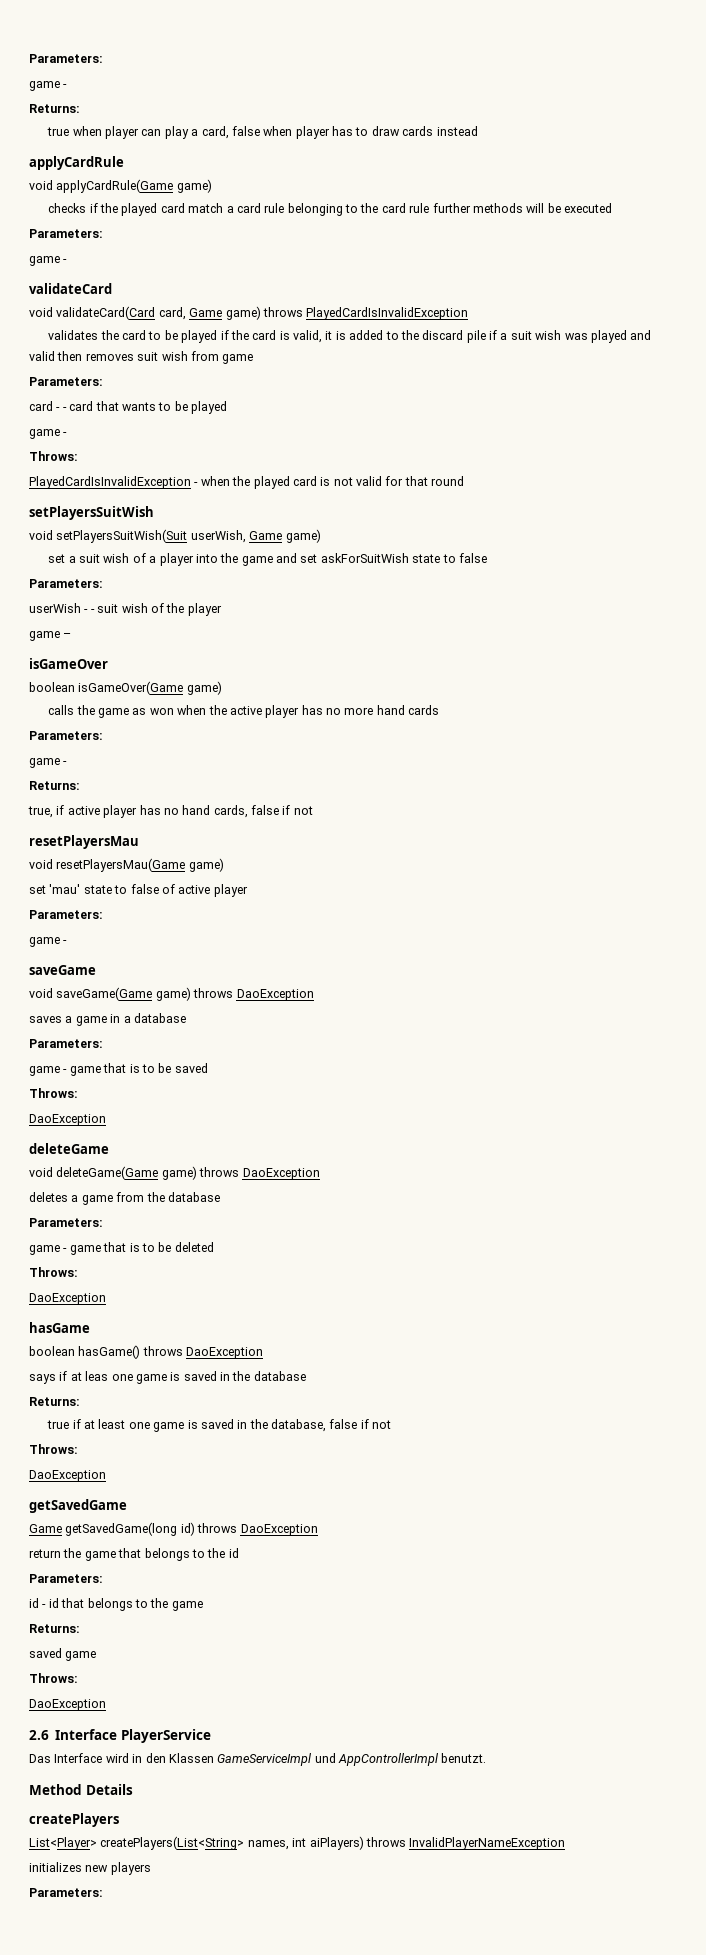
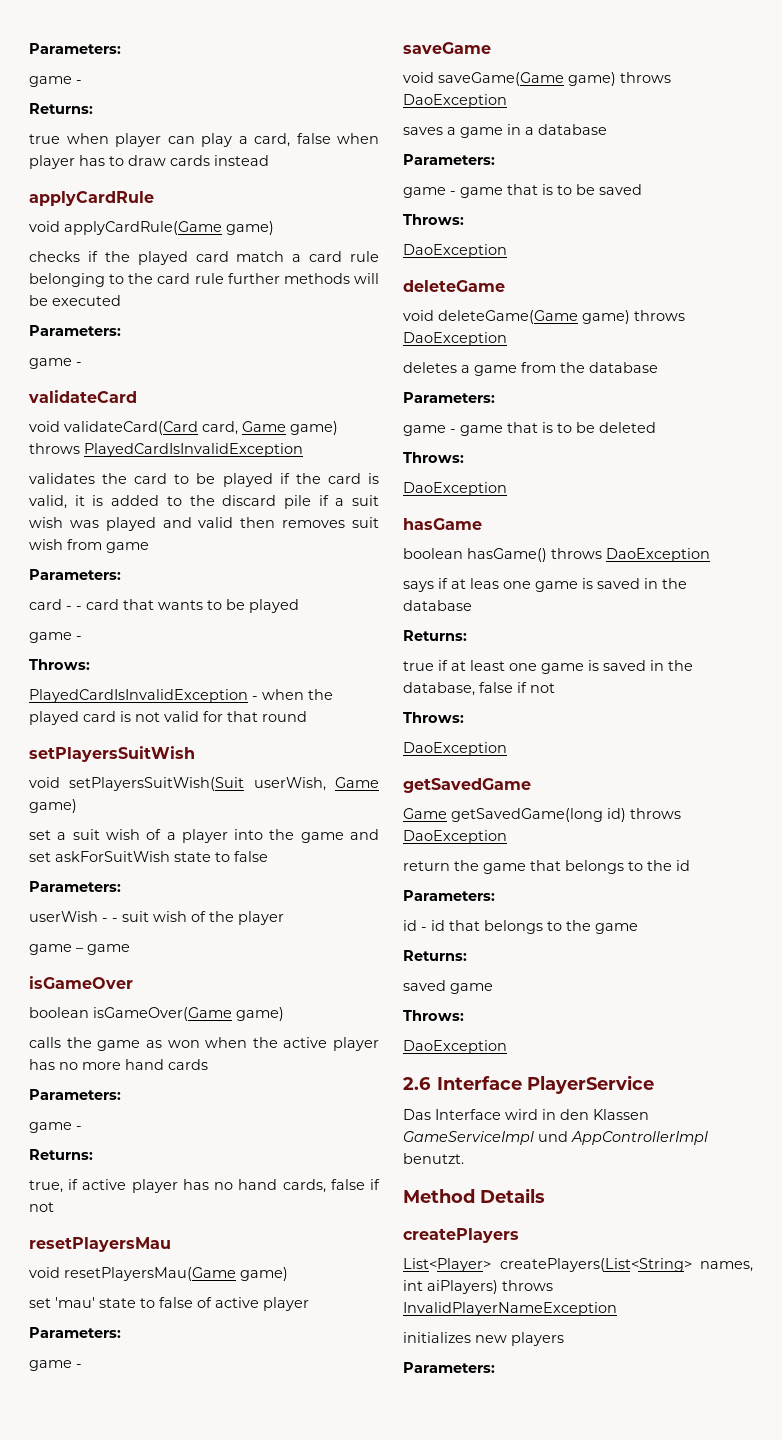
  userWish - - suit wish of the player
- game –
+ game – game

